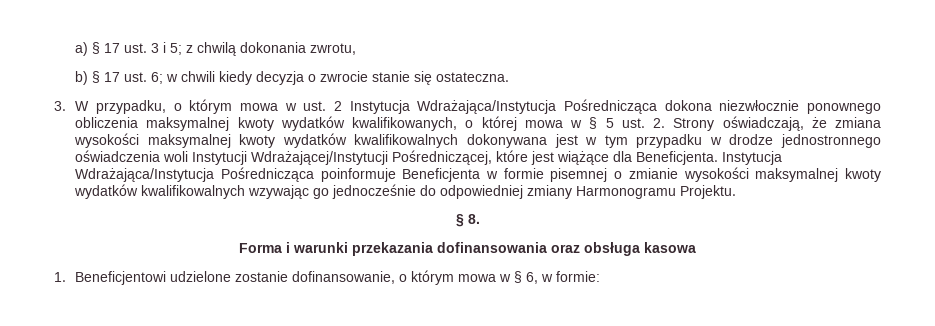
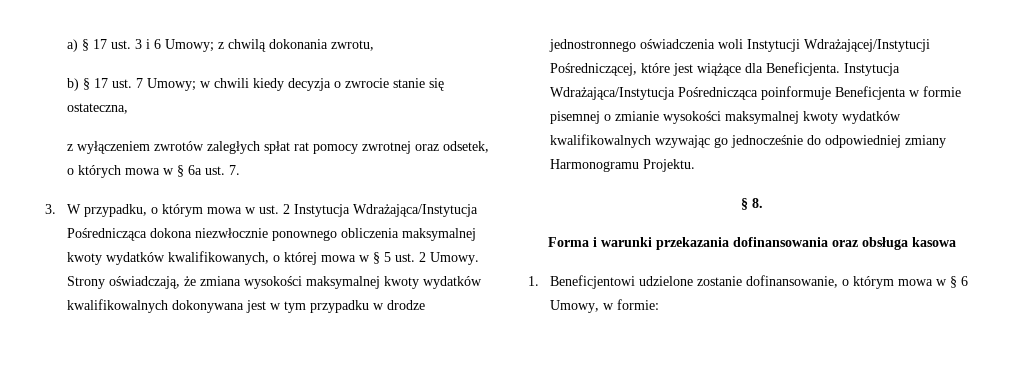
- a) § 17 ust. 3 i 5; z chwilą dokonania zwrotu,
+ a) § 17 ust. 3 i 6 Umowy; z chwilą dokonania zwrotu,
- b) § 17 ust. 6; w chwili kiedy decyzja o zwrocie stanie się ostateczna.
+ b) § 17 ust. 7 Umowy; w chwili kiedy decyzja o zwrocie stanie się ostateczna,
+ z wyłączeniem zwrotów zaległych spłat rat pomocy zwrotnej oraz odsetek, o których mowa w § 6a ust. 7.
- 3. W przypadku, o którym mowa w ust. 2 Instytucja Wdrażająca/Instytucja Pośrednicząca dokona niezwłocznie ponownego obliczenia maksymalnej kwoty wydatków kwalifikowanych, o której mowa w § 5 ust. 2. Strony oświadczają, że zmiana wysokości maksymalnej kwoty wydatków kwalifikowalnych dokonywana jest w tym przypadku w drodze jednostronnego oświadczenia woli Instytucji Wdrażającej/Instytucji Pośredniczącej, które jest wiążące dla Beneficjenta.
+ 3. W przypadku, o którym mowa w ust. 2 Instytucja Wdrażająca/Instytucja Pośrednicząca dokona niezwłocznie ponownego obliczenia maksymalnej kwoty wydatków kwalifikowanych, o której mowa w § 5 ust. 2 Umowy. Strony oświadczają, że zmiana wysokości maksymalnej kwoty wydatków kwalifikowalnych dokonywana jest w tym przypadku w drodze jednostronnego oświadczenia woli Instytucji Wdrażającej/Instytucji Pośredniczącej, które jest wiążące dla Beneficjenta.
- 1. Beneficjentowi udzielone zostanie dofinansowanie, o którym mowa w § 6, w formie:
+ 1. Beneficjentowi udzielone zostanie dofinansowanie, o którym mowa w § 6 Umowy, w formie:

